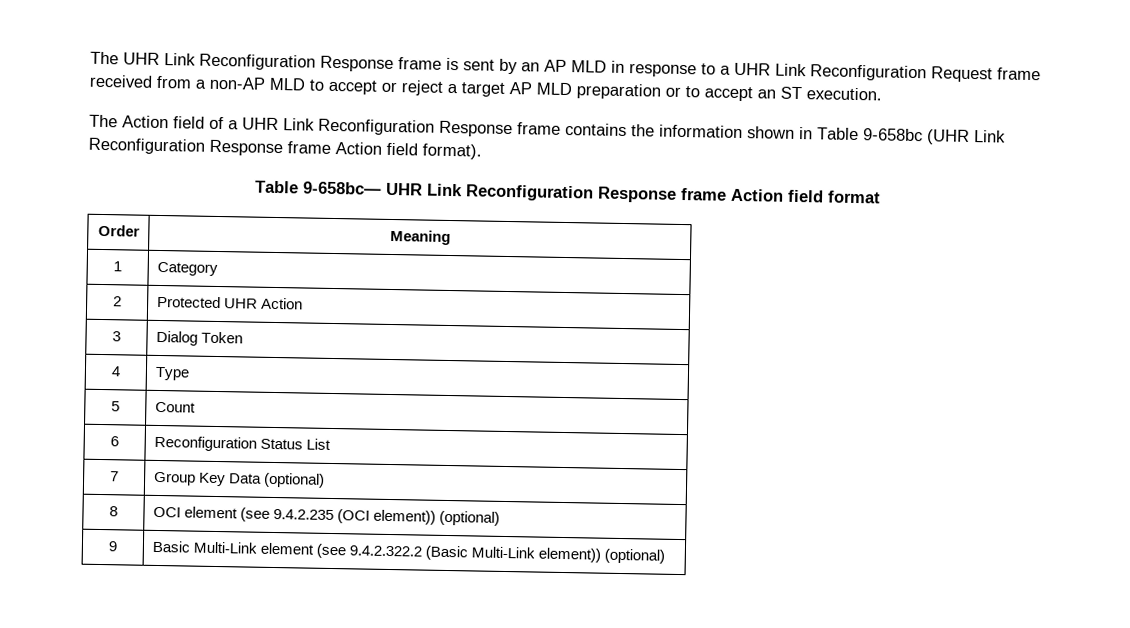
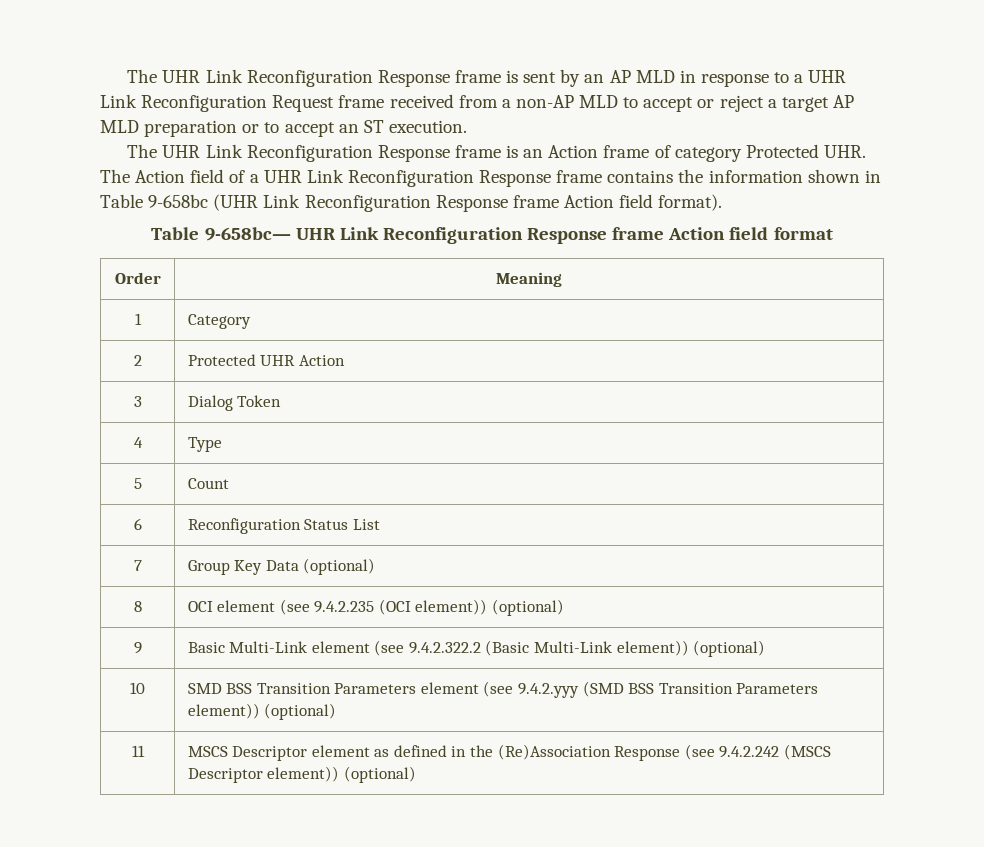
- The Action field of a UHR Link Reconfiguration Response frame contains the information shown in Table 9-658bc (UHR Link Reconfiguration Response frame Action field format).
+ The UHR Link Reconfiguration Response frame is an Action frame of category Protected UHR. The Action field of a UHR Link Reconfiguration Response frame contains the information shown in Table 9-658bc (UHR Link Reconfiguration Response frame Action field format).
+ 10 | SMD BSS Transition Parameters element (see 9.4.2.yyy (SMD BSS Transition Parameters element)) (optional)
+ 11 | MSCS Descriptor element as defined in the (Re)Association Response (see 9.4.2.242 (MSCS Descriptor element)) (optional)

